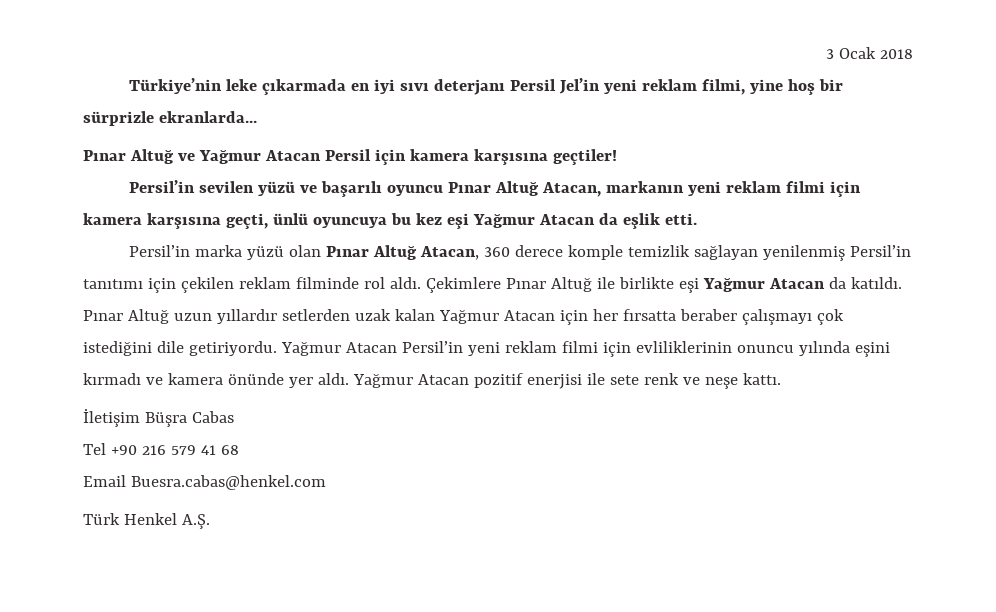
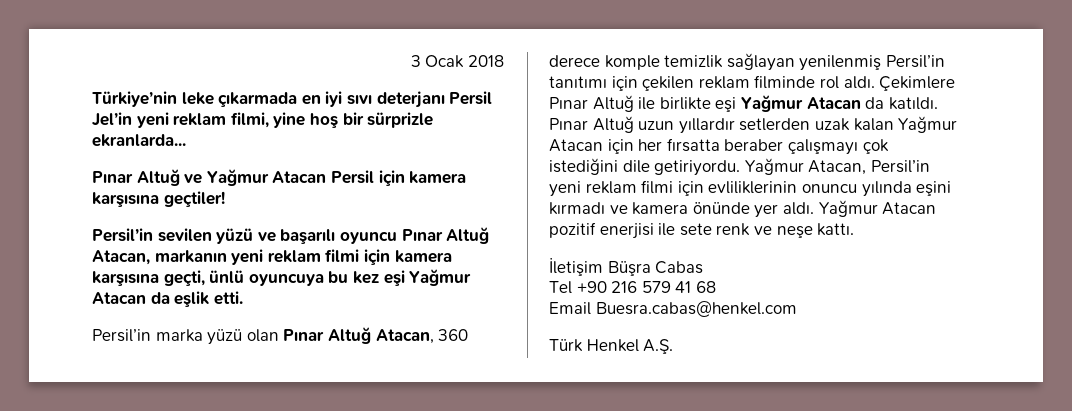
- Yağmur Atacan Persil’in yeni reklam filmi için evliliklerinin onuncu yılında eşini kırmadı ve kamera önünde yer aldı.
+ Yağmur Atacan, Persil’in yeni reklam filmi için evliliklerinin onuncu yılında eşini kırmadı ve kamera önünde yer aldı.

